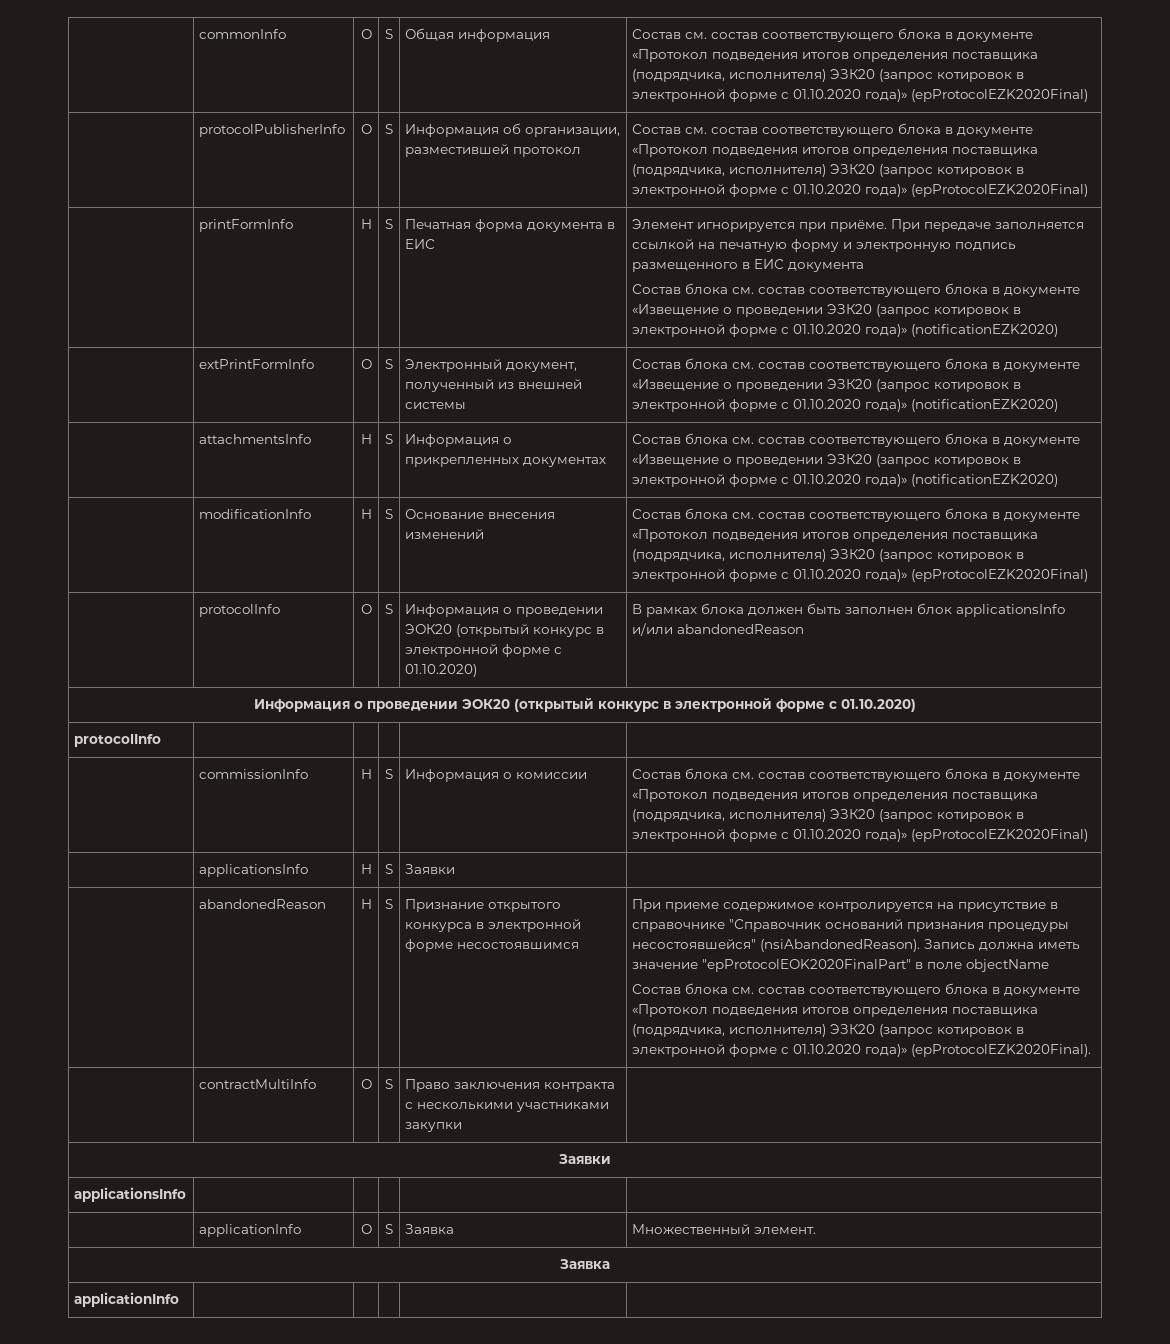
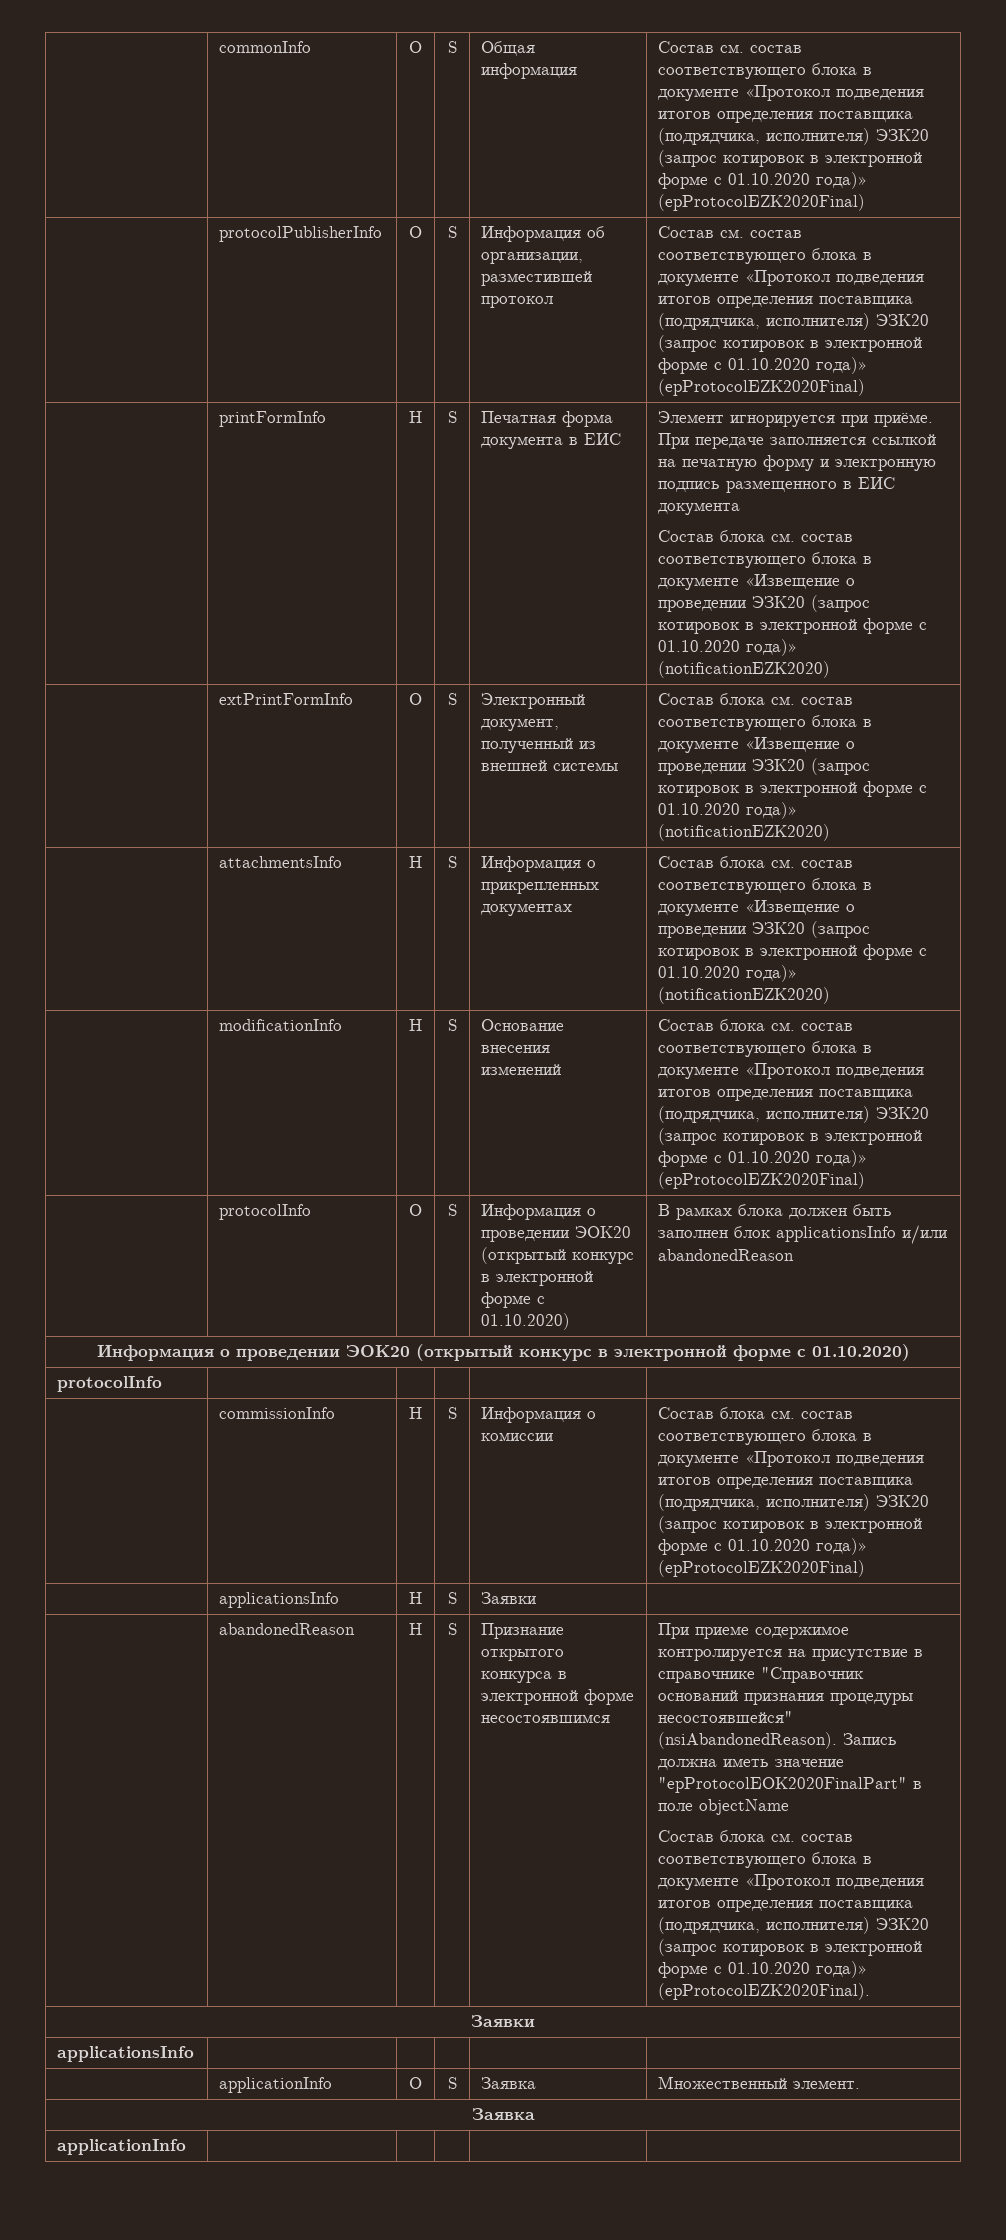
- | contractMultiInfo | О | S | Право заключения контракта с несколькими участниками закупки |

